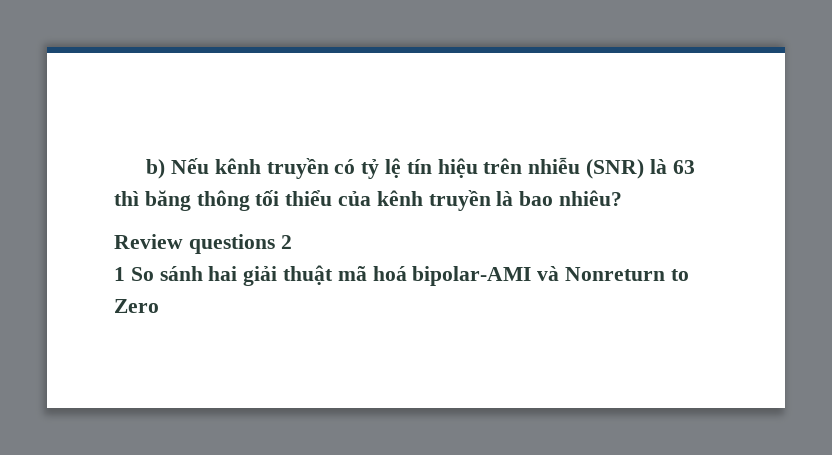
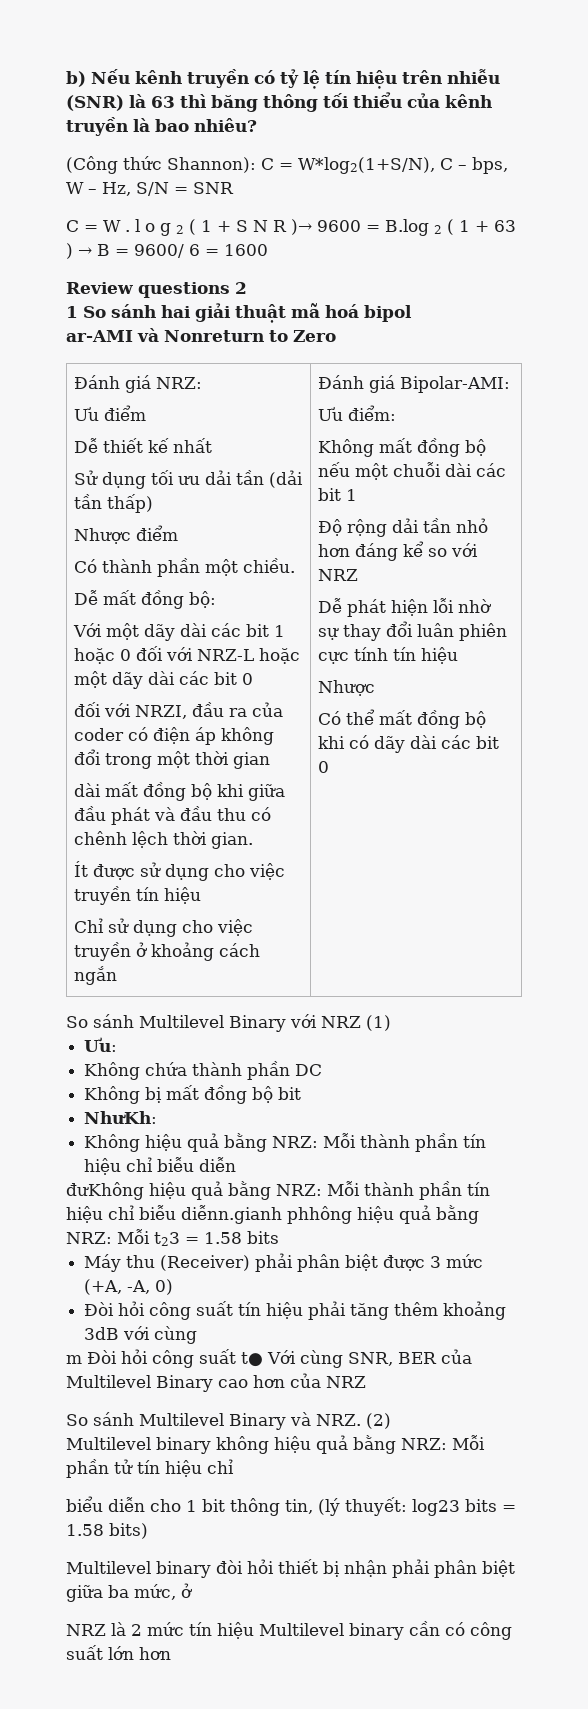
+ (Công thức Shannon): C = W*log2(1+S/N), C – bps, W – Hz, S/N = SNR
+ C = W . l o g 2 ( 1 + S N R )→ 9600 = B.log 2 ( 1 + 63 ) → B = 9600/ 6 = 1600
- 1 So sánh hai giải thuật mã hoá bipolar-AMI và Nonreturn to Zero
+ 1 So sánh hai giải thuật mã hoá bipol
+ ar-AMI và Nonreturn to Zero
+ Đánh giá NRZ:
+ Ưu điểm
+ Dễ thiết kế nhất
+ Sử dụng tối ưu dải tần (dải tần thấp)
+ Nhược điểm
+ Có thành phần một chiều.
+ Dễ mất đồng bộ:
+ Với một dãy dài các bit 1 hoặc 0 đối với NRZ-L hoặc một dãy dài các bit 0
+ đối với NRZI, đầu ra của coder có điện áp không đổi trong một thời gian
+ dài mất đồng bộ khi giữa đầu phát và đầu thu có chênh lệch thời gian.
+ Ít được sử dụng cho việc truyền tín hiệu
+ Chỉ sử dụng cho việc truyền ở khoảng cách ngắn | Đánh giá Bipolar-AMI:
+ Ưu điểm:
+ Không mất đồng bộ nếu một chuỗi dài các bit 1
+ Độ rộng dải tần nhỏ hơn đáng kể so với NRZ
+ Dễ phát hiện lỗi nhờ sự thay đổi luân phiên cực tính tín hiệu
+ Nhược
+ Có thể mất đồng bộ khi có dãy dài các bit 0
+ So sánh Multilevel Binary với NRZ (1)
+ Ưu:
+ Không chứa thành phần DC
+ Không bị mất đồng bộ bit
+ NhưKh:
+ Không hiệu quả bằng NRZ: Mỗi thành phần tín hiệu chỉ biễu diễn
+ đưKhông hiệu quả bằng NRZ: Mỗi thành phần tín hiệu chỉ biễu diễnn.gianh phhông hiệu quả bằng NRZ: Mỗi t23 = 1.58 bits
+ Máy thu (Receiver) phải phân biệt được 3 mức (+A, -A, 0)
+ Đòi hỏi công suất tín hiệu phải tăng thêm khoảng 3dB với cùng
+ m Đòi hỏi công suất t● Với cùng SNR, BER của Multilevel Binary cao hơn của NRZ
+ So sánh Multilevel Binary và NRZ. (2)
+ Multilevel binary không hiệu quả bằng NRZ: Mỗi phần tử tín hiệu chỉ
+ biểu diễn cho 1 bit thông tin, (lý thuyết: log23 bits = 1.58 bits)
+ Multilevel binary đòi hỏi thiết bị nhận phải phân biệt giữa ba mức, ở
+ NRZ là 2 mức tín hiệu Multilevel binary cần có công suất lớn hơn

